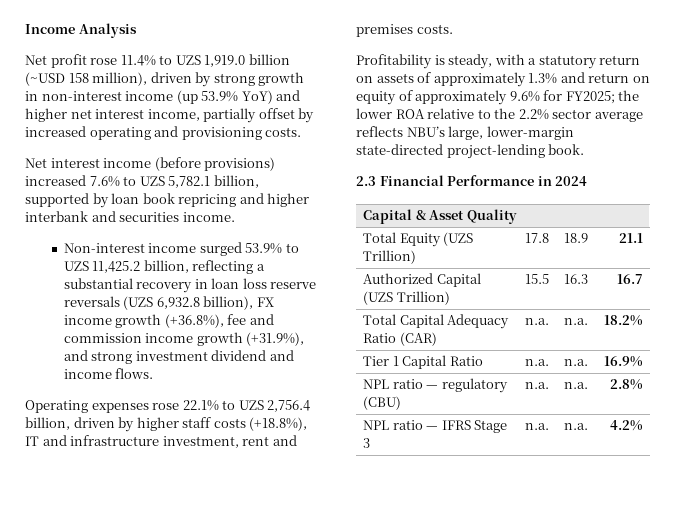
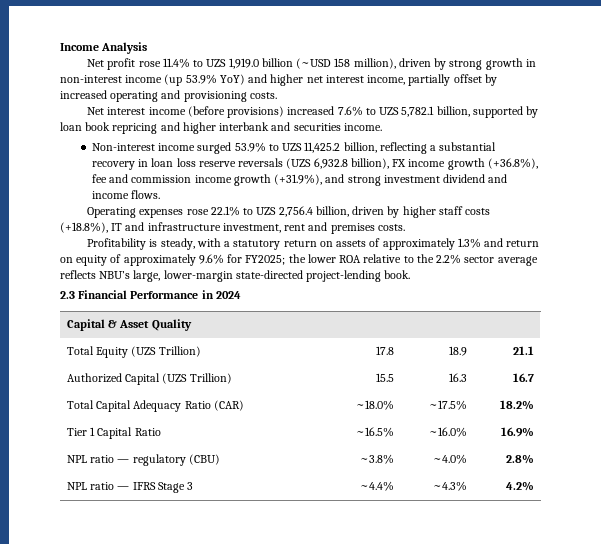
- Total Capital Adequacy Ratio (CAR) | n.a. | n.a. | 18.2%
+ Total Capital Adequacy Ratio (CAR) | ~18.0% | ~17.5% | 18.2%
- Tier 1 Capital Ratio | n.a. | n.a. | 16.9%
+ Tier 1 Capital Ratio | ~16.5% | ~16.0% | 16.9%
- NPL ratio — regulatory (CBU) | n.a. | n.a. | 2.8%
+ NPL ratio — regulatory (CBU) | ~3.8% | ~4.0% | 2.8%
- NPL ratio — IFRS Stage 3 | n.a. | n.a. | 4.2%
+ NPL ratio — IFRS Stage 3 | ~4.4% | ~4.3% | 4.2%

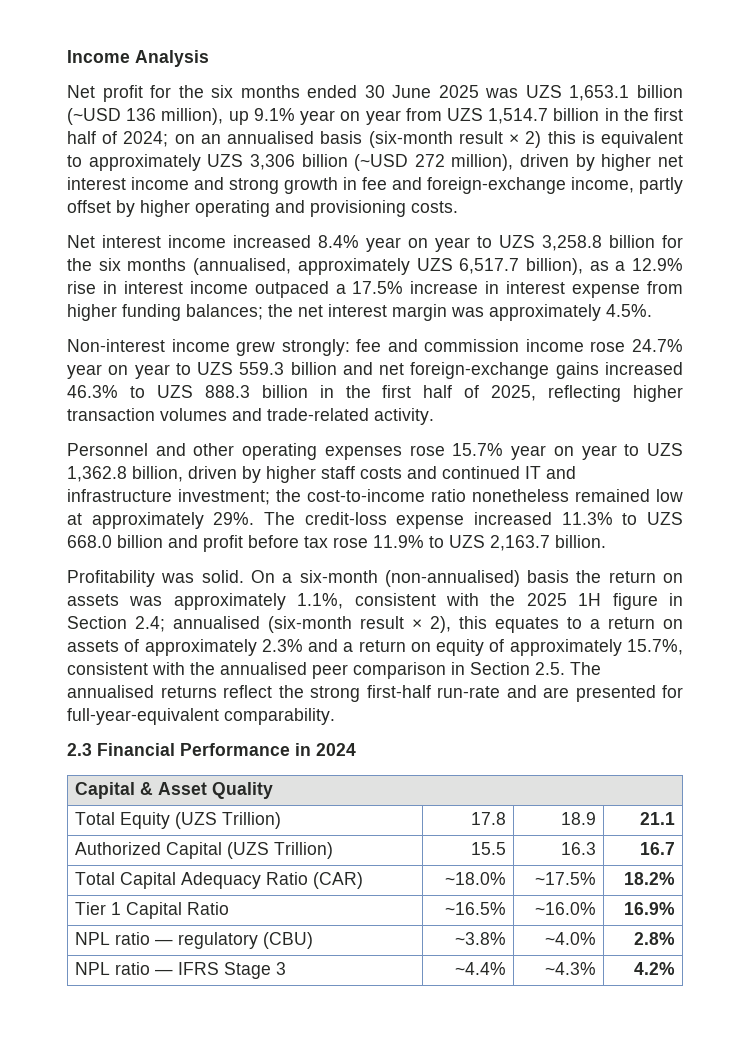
- Net profit rose 11.4% to UZS 1,919.0 billion (~USD 158 million), driven by strong growth in non-interest income (up 53.9% YoY) and higher net interest income, partially offset by increased operating and provisioning costs.
+ Net profit for the six months ended 30 June 2025 was UZS 1,653.1 billion (~USD 136 million), up 9.1% year on year from UZS 1,514.7 billion in the first half of 2024; on an annualised basis (six-month result × 2) this is equivalent to approximately UZS 3,306 billion (~USD 272 million), driven by higher net interest income and strong growth in fee and foreign-exchange income, partly offset by higher operating and provisioning costs.
- Net interest income (before provisions) increased 7.6% to UZS 5,782.1 billion, supported by loan book repricing and higher interbank and securities income.
- Non-interest income surged 53.9% to UZS 11,425.2 billion, reflecting a substantial recovery in loan loss reserve reversals (UZS 6,932.8 billion), FX income growth (+36.8%), fee and commission income growth (+31.9%), and strong investment dividend and income flows.
- Operating expenses rose 22.1% to UZS 2,756.4 billion, driven by higher staff costs (+18.8%), IT and infrastructure investment, rent and premises costs.
- Profitability is steady, with a statutory return on assets of approximately 1.3% and return on equity of approximately 9.6% for FY2025; the lower ROA relative to the 2.2% sector average reflects NBU’s large, lower-margin state-directed project-lending book.
+ Net interest income increased 8.4% year on year to UZS 3,258.8 billion for the six months (annualised, approximately UZS 6,517.7 billion), as a 12.9% rise in interest income outpaced a 17.5% increase in interest expense from higher funding balances; the net interest margin was approximately 4.5%.
+ Non-interest income grew strongly: fee and commission income rose 24.7% year on year to UZS 559.3 billion and net foreign-exchange gains increased 46.3% to UZS 888.3 billion in the first half of 2025, reflecting higher transaction volumes and trade-related activity.
+ Personnel and other operating expenses rose 15.7% year on year to UZS 1,362.8 billion, driven by higher staff costs and continued IT and infrastructure investment; the cost-to-income ratio nonetheless remained low at approximately 29%. The credit-loss expense increased 11.3% to UZS 668.0 billion and profit before tax rose 11.9% to UZS 2,163.7 billion.
+ Profitability was solid. On a six-month (non-annualised) basis the return on assets was approximately 1.1%, consistent with the 2025 1H figure in Section 2.4; annualised (six-month result × 2), this equates to a return on assets of approximately 2.3% and a return on equity of approximately 15.7%, consistent with the annualised peer comparison in Section 2.5. The annualised returns reflect the strong first-half run-rate and are presented for full-year-equivalent comparability.

